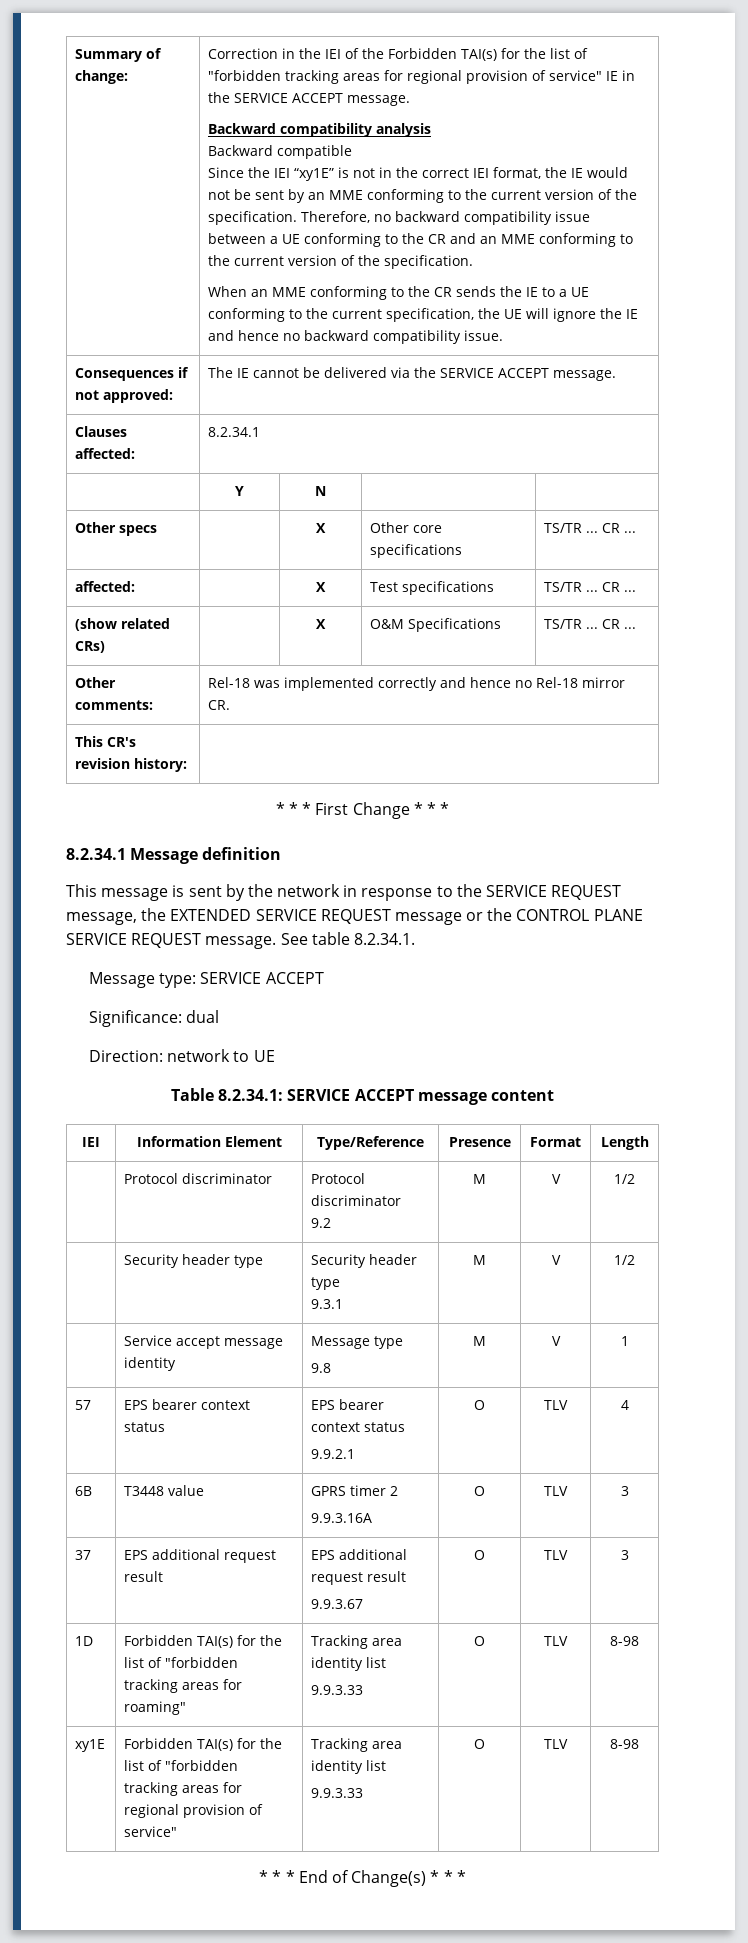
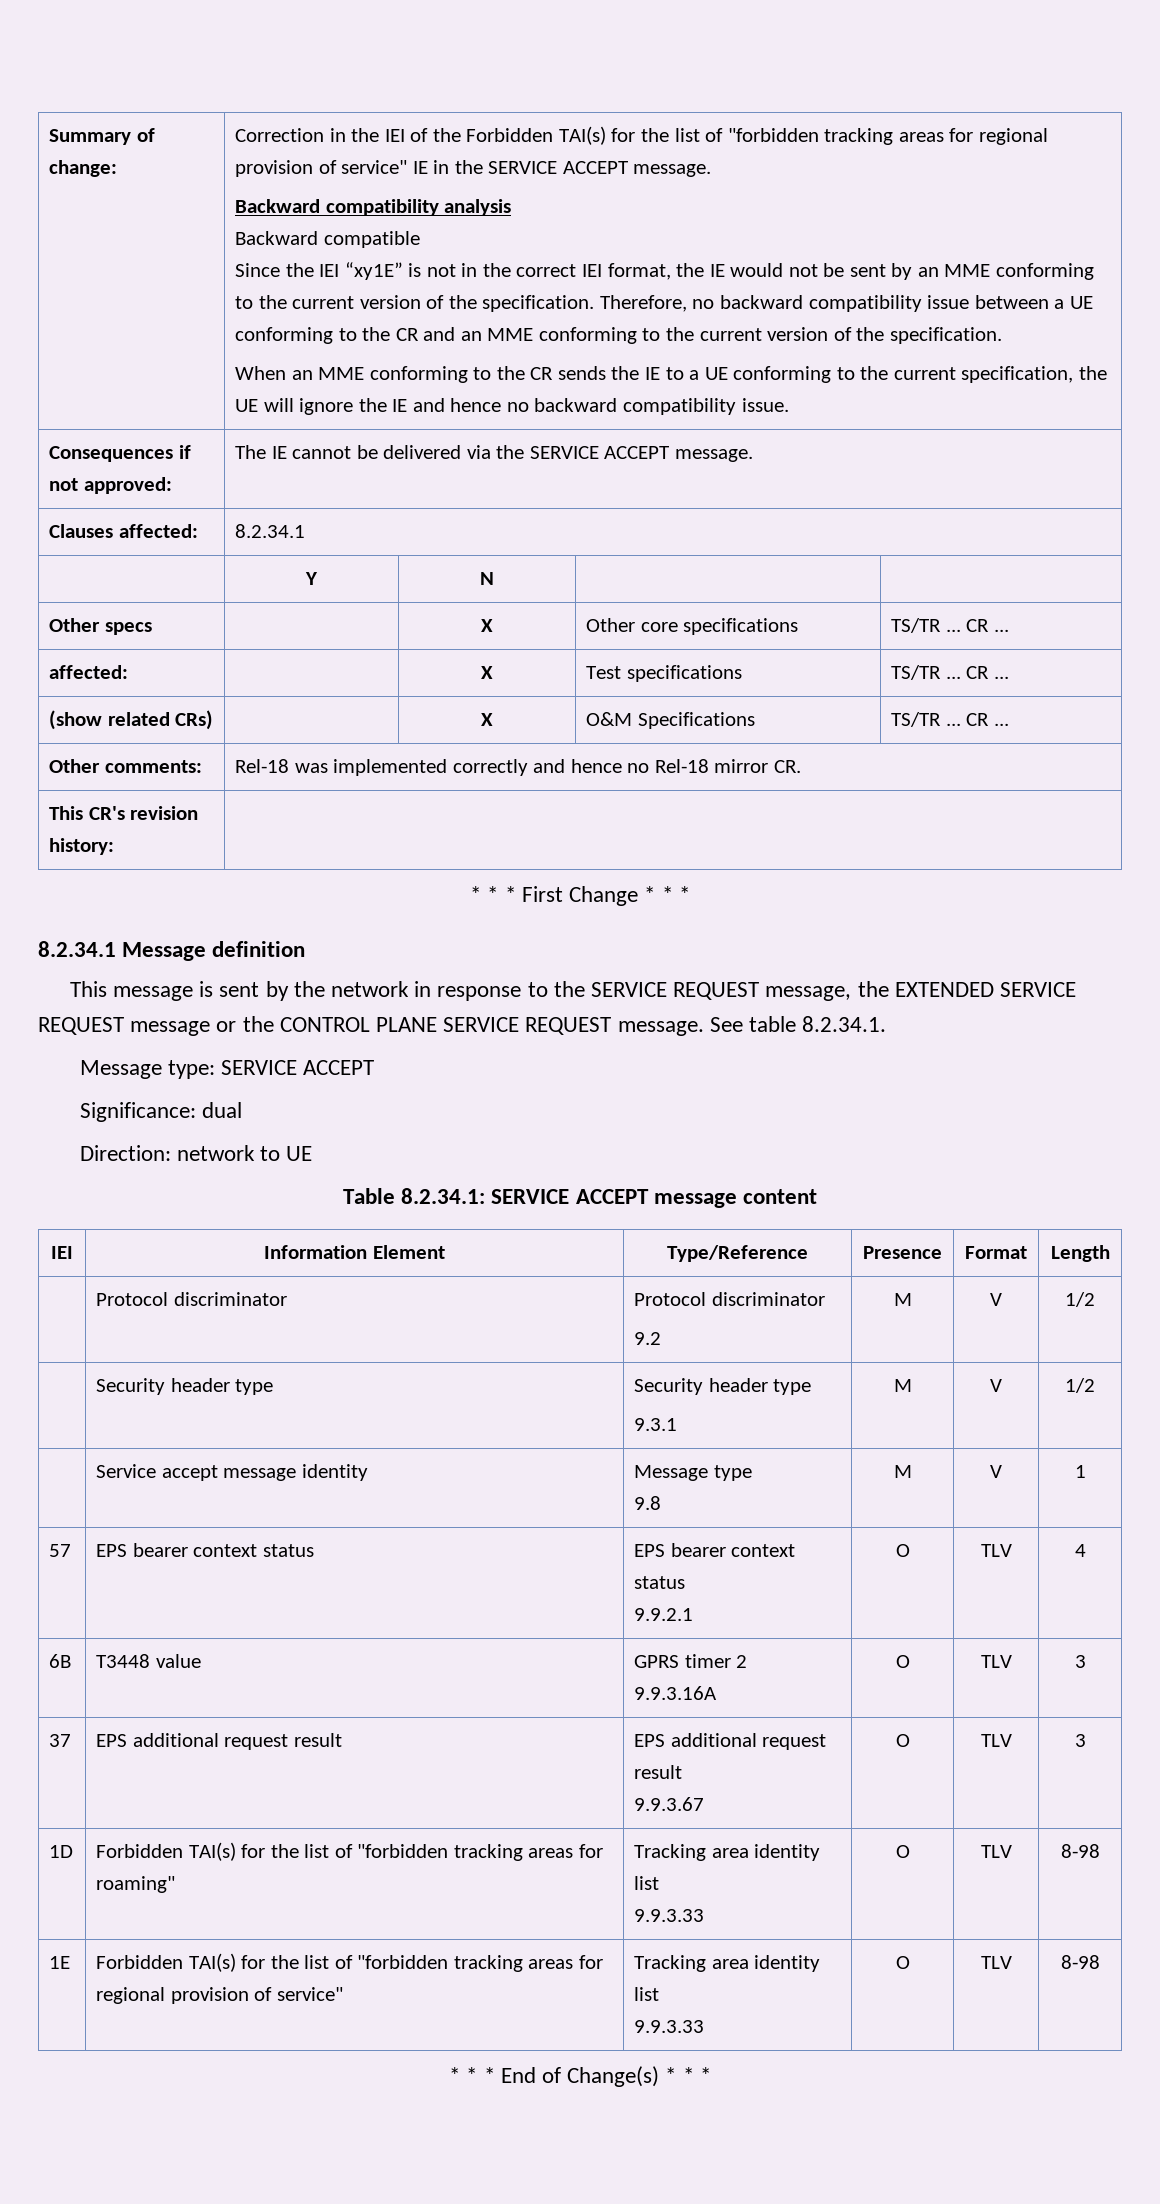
- xy1E | Forbidden TAI(s) for the list of "forbidden tracking areas for regional provision of service" | Tracking area identity list
+ 1E | Forbidden TAI(s) for the list of "forbidden tracking areas for regional provision of service" | Tracking area identity list

